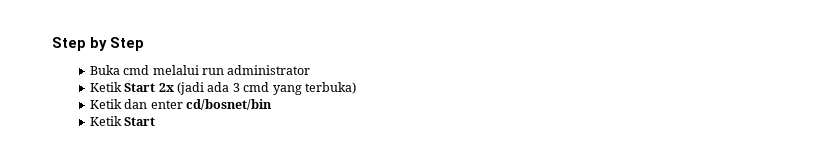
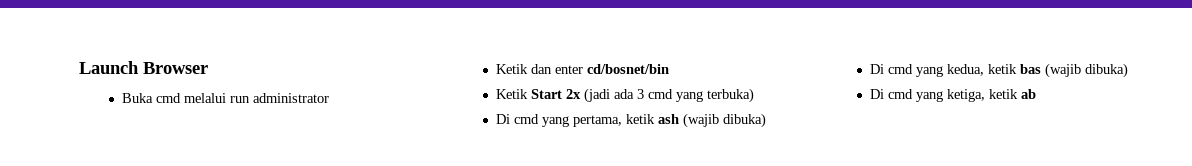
- Step by Step
+ Launch Browser
+ Ketik dan enter cd/bosnet/bin
- Ketik dan enter cd/bosnet/bin
- Ketik Start
+ Di cmd yang pertama, ketik ash (wajib dibuka)
+ Di cmd yang kedua, ketik bas (wajib dibuka)
+ Di cmd yang ketiga, ketik ab

